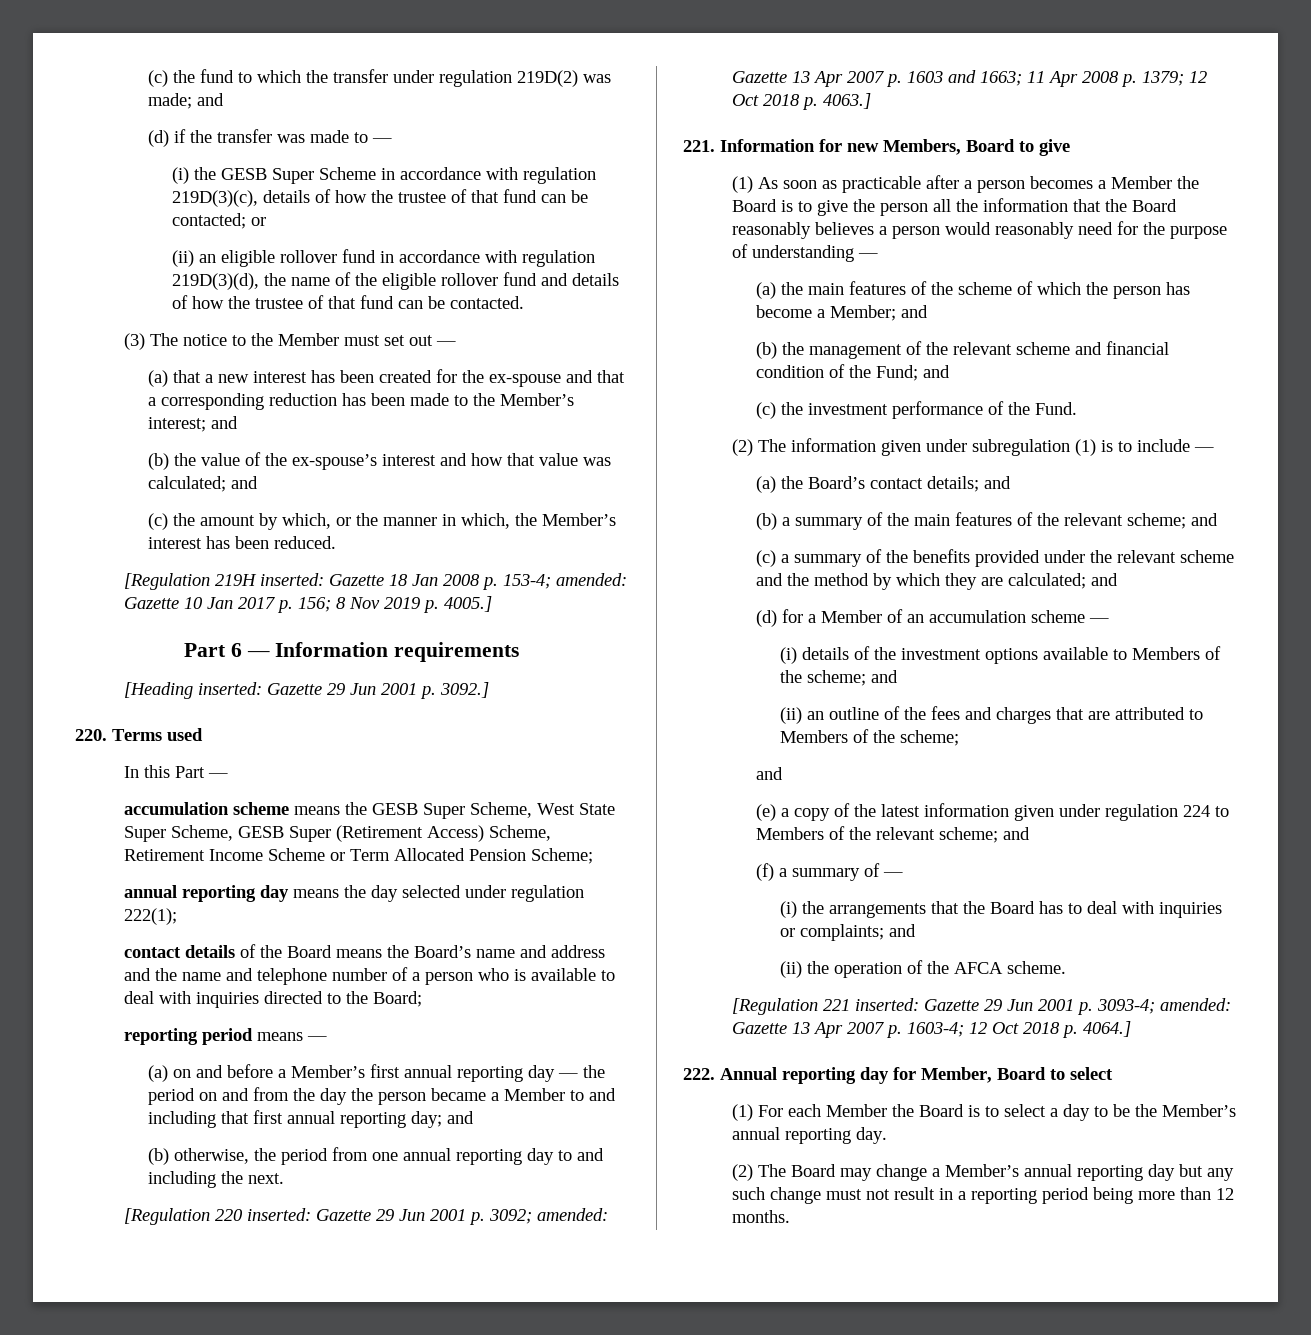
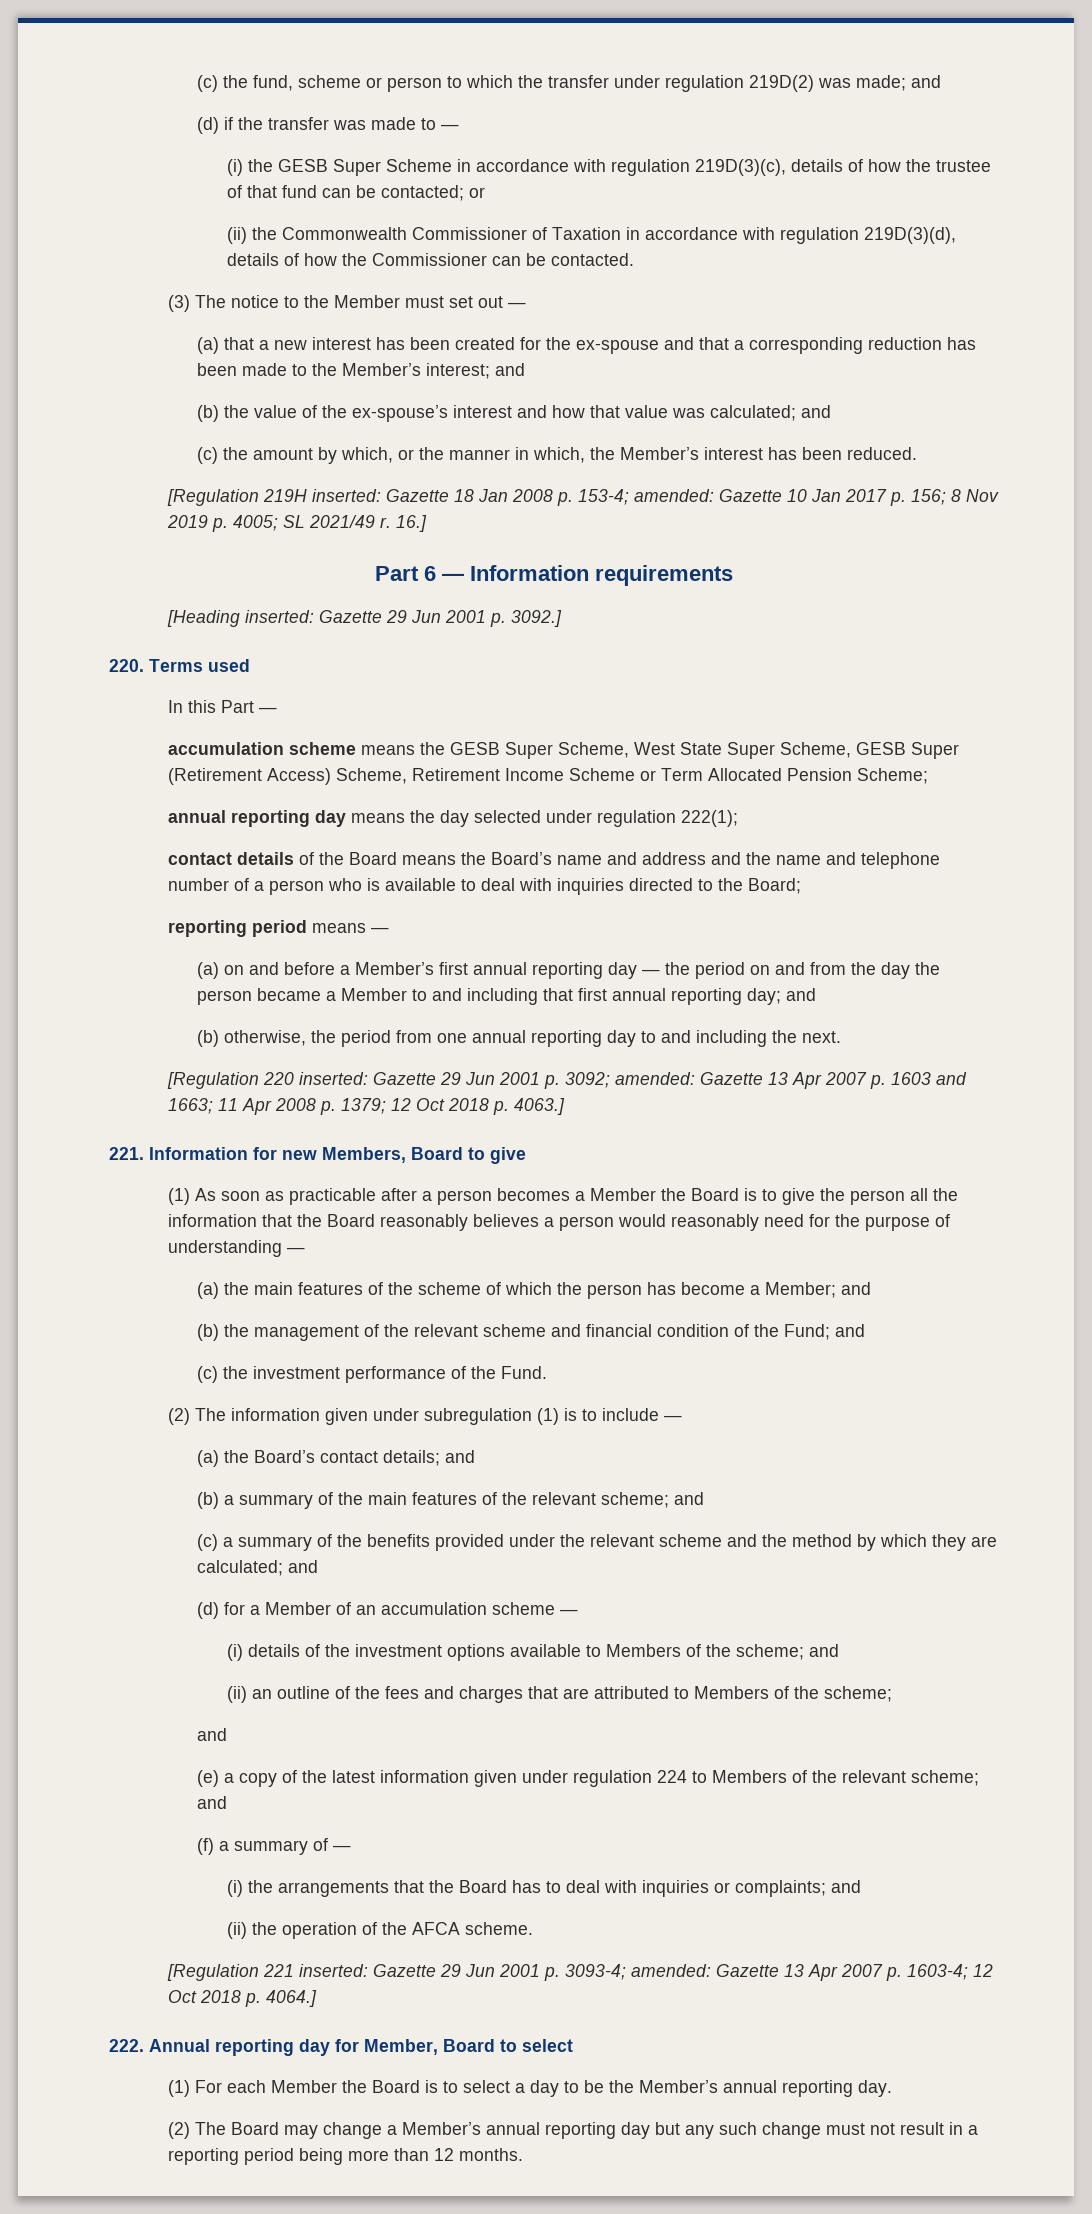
- (c) the fund to which the transfer under regulation 219D(2) was made; and
+ (c) the fund, scheme or person to which the transfer under regulation 219D(2) was made; and
- (ii) an eligible rollover fund in accordance with regulation 219D(3)(d), the name of the eligible rollover fund and details of how the trustee of that fund can be contacted.
+ (ii) the Commonwealth Commissioner of Taxation in accordance with regulation 219D(3)(d), details of how the Commissioner can be contacted.
- [Regulation 219H inserted: Gazette 18 Jan 2008 p. 153-4; amended: Gazette 10 Jan 2017 p. 156; 8 Nov 2019 p. 4005.]
+ [Regulation 219H inserted: Gazette 18 Jan 2008 p. 153-4; amended: Gazette 10 Jan 2017 p. 156; 8 Nov 2019 p. 4005; SL 2021/49 r. 16.]

